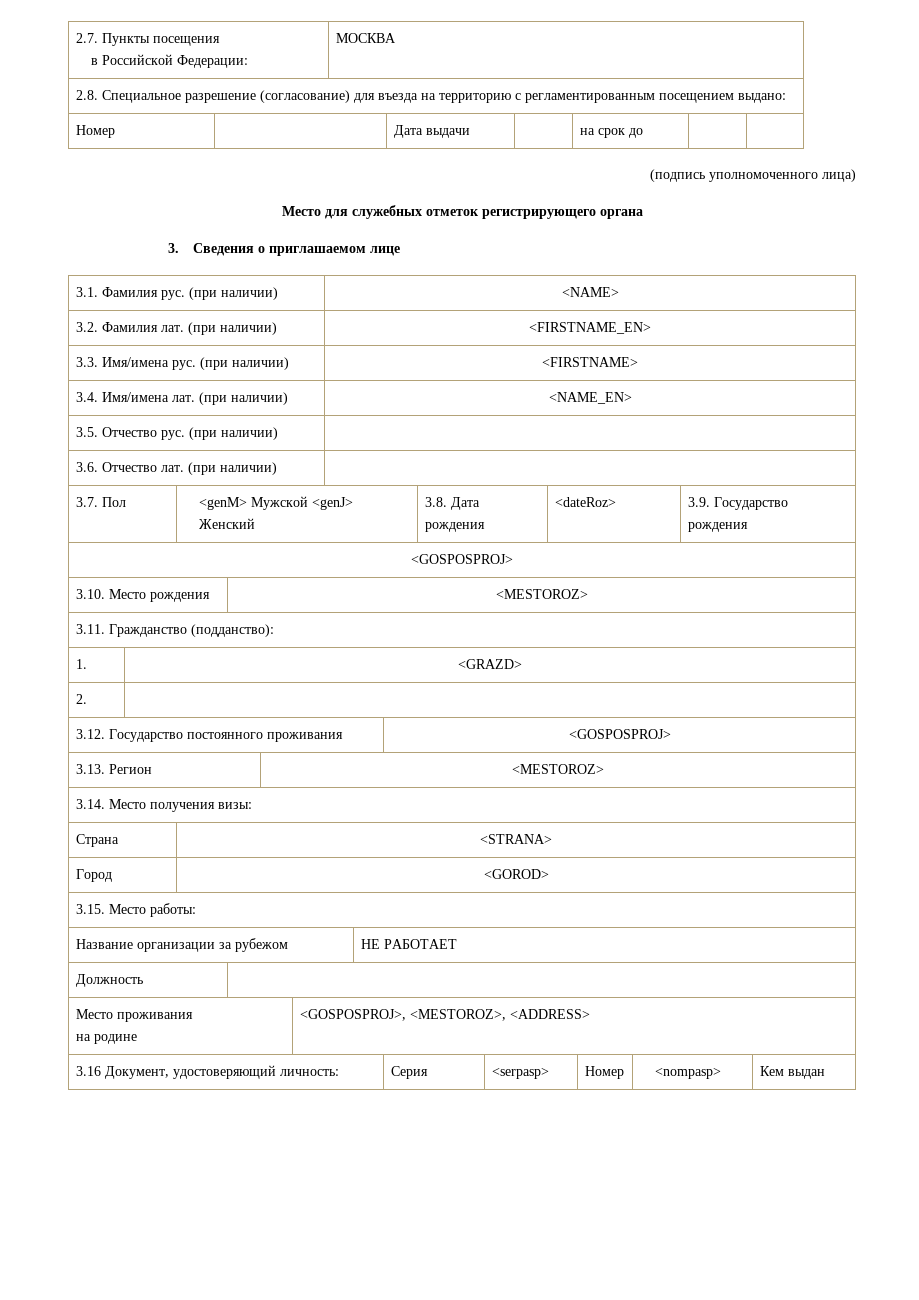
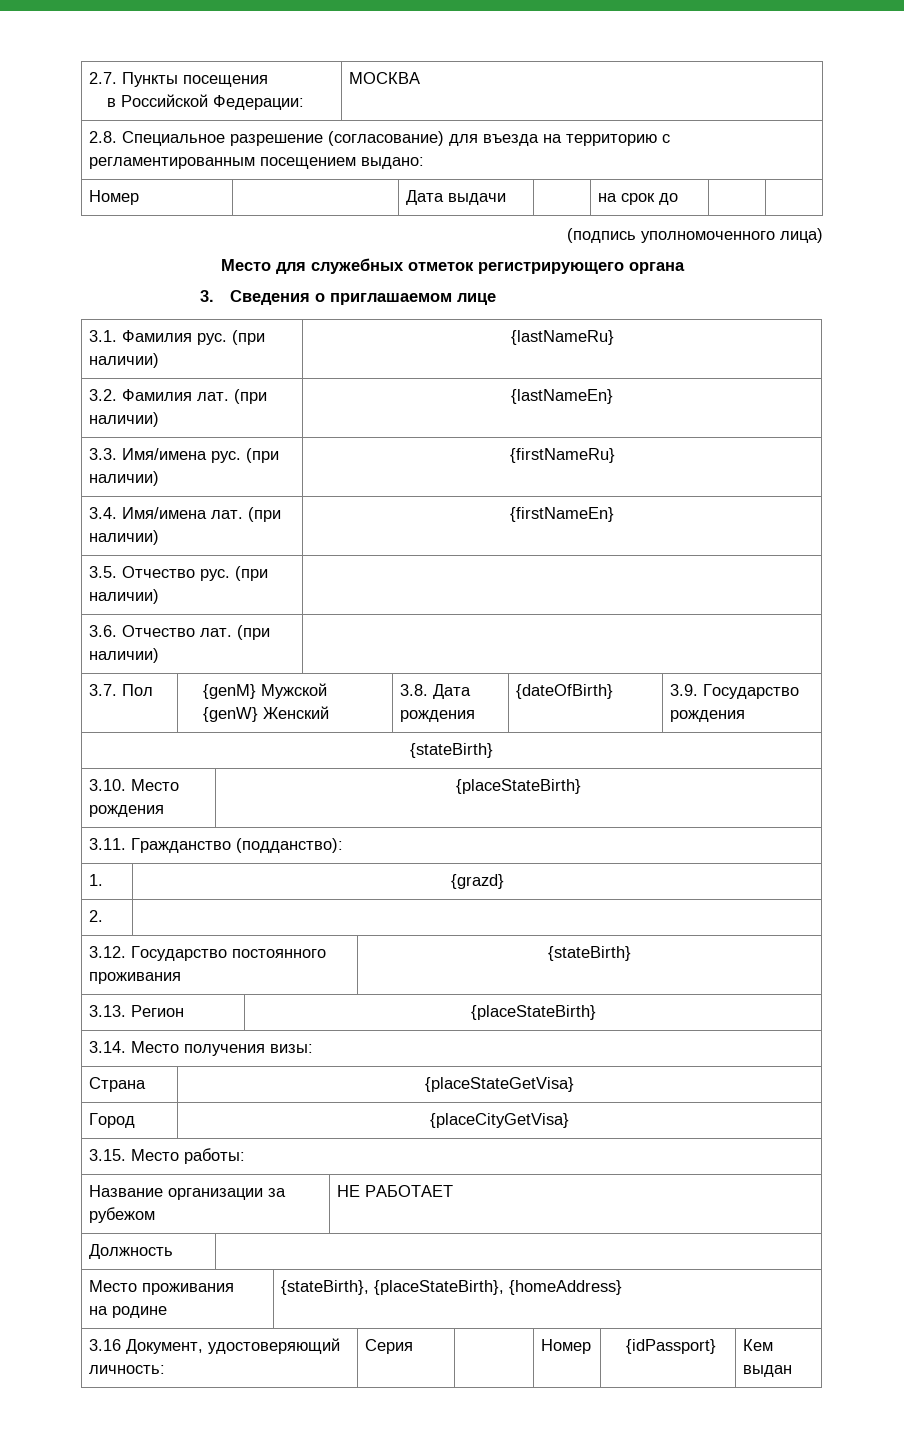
- 3.1. Фамилия рус. (при наличии) | <NAME>
+ 3.1. Фамилия рус. (при наличии) | {lastNameRu}
- 3.2. Фамилия лат. (при наличии) | <FIRSTNAME_EN>
+ 3.2. Фамилия лат. (при наличии) | {lastNameEn}
- 3.3. Имя/имена рус. (при наличии) | <FIRSTNAME>
+ 3.3. Имя/имена рус. (при наличии) | {firstNameRu}
- 3.4. Имя/имена лат. (при наличии) | <NAME_EN>
+ 3.4. Имя/имена лат. (при наличии) | {firstNameEn}
- 3.7. Пол | <genM> Мужской <genJ> Женский | 3.8. Дата рождения | <dateRoz> | 3.9. Государство рождения
- <GOSPOSPROJ>
+ 3.7. Пол | {genM} Мужской {genW} Женский | 3.8. Дата рождения | {dateOfBirth} | 3.9. Государство рождения
+ {stateBirth}
- 3.10. Место рождения | <MESTOROZ>
+ 3.10. Место рождения | {placeStateBirth}
- 1. | <GRAZD>
+ 1. | {grazd}
- 3.12. Государство постоянного проживания | <GOSPOSPROJ>
+ 3.12. Государство постоянного проживания | {stateBirth}
- 3.13. Регион | <MESTOROZ>
+ 3.13. Регион | {placeStateBirth}
- Страна | <STRANA>
+ Страна | {placeStateGetVisa}
- Город | <GOROD>
+ Город | {placeCityGetVisa}
  Место проживания
- на родине | <GOSPOSPROJ>, <MESTOROZ>, <ADDRESS>
+ на родине | {stateBirth}, {placeStateBirth}, {homeAddress}
- 3.16 Документ, удостоверяющий личность: | Серия | <serpasp> | Номер | <nompasp> | Кем выдан
+ 3.16 Документ, удостоверяющий личность: | Серия | | Номер | {idPassport} | Кем выдан

